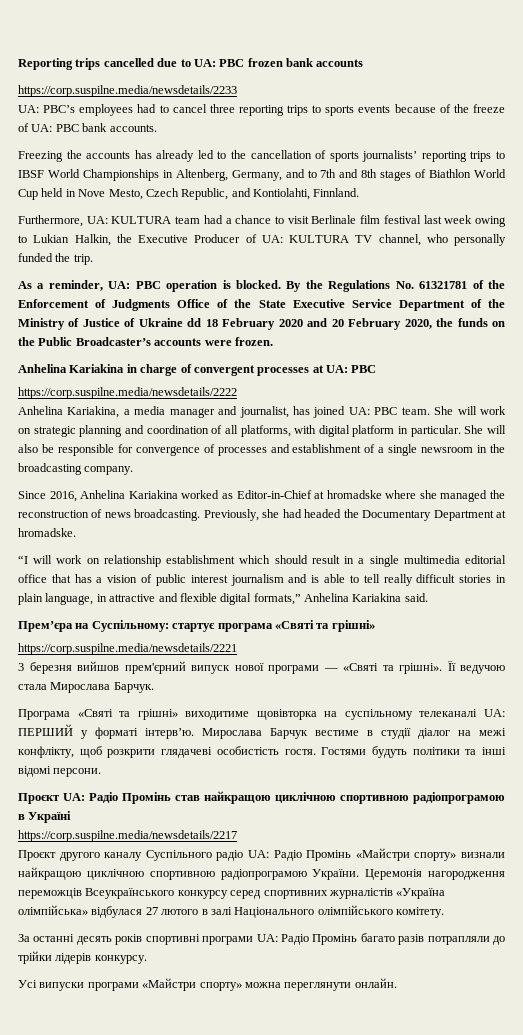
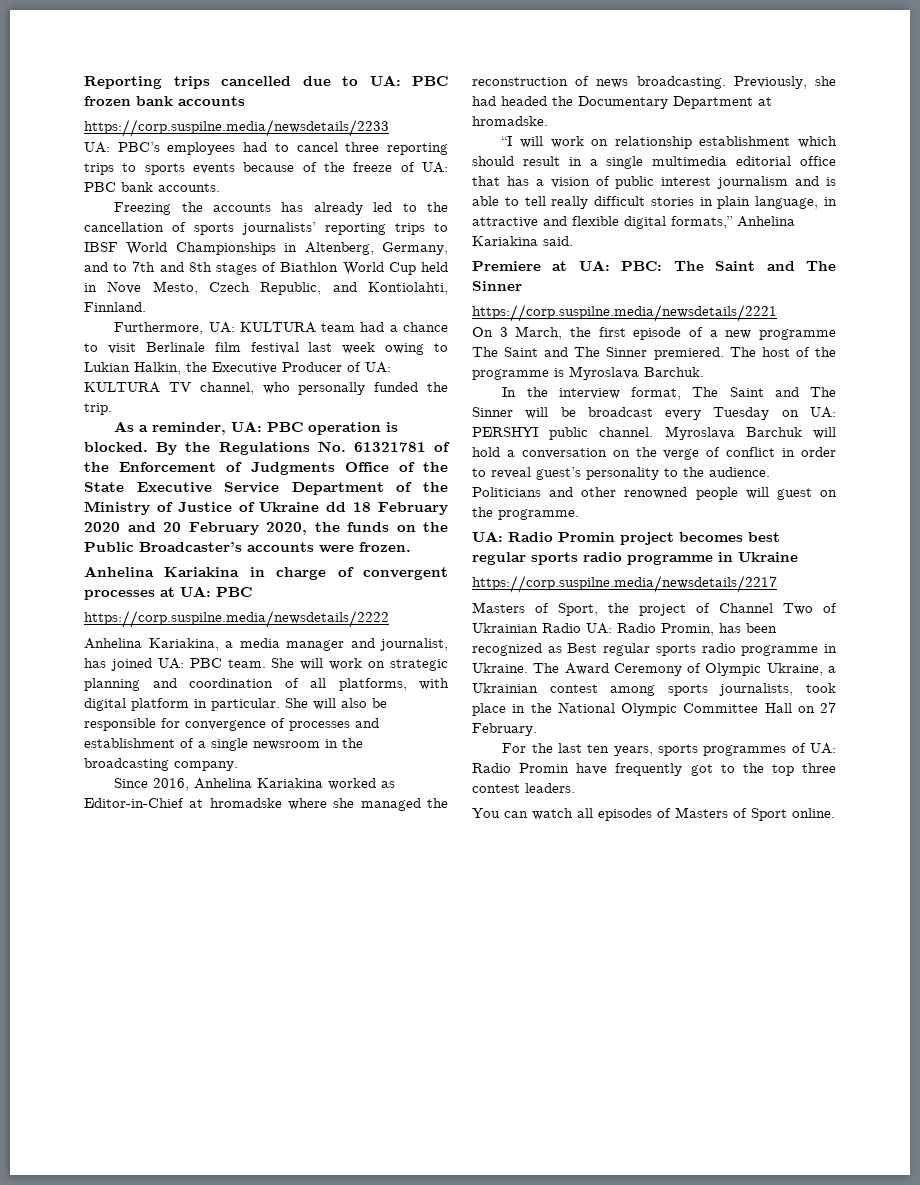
- Прем’єра на Суспільному: стартує програма «Святі та грішні»
+ Premiere at UA: PBC: The Saint and The Sinner
  https://corp.suspilne.media/newsdetails/2221
- 3 березня вийшов прем'єрний випуск нової програми — «Святі та грішні». Її ведучою стала Мирослава Барчук.
- Програма «Святі та грішні» виходитиме щовівторка на суспільному телеканалі UA: ПЕРШИЙ у форматі інтерв’ю. Мирослава Барчук вестиме в студії діалог на межі конфлікту, щоб розкрити глядачеві особистість гостя. Гостями будуть політики та інші відомі персони.
- Проєкт UA: Радіо Промінь став найкращою циклічною спортивною радіопрограмою в Україні
+ On 3 March, the first episode of a new programme The Saint and The Sinner premiered. The host of the programme is Myroslava Barchuk.
+ In the interview format, The Saint and The Sinner will be broadcast every Tuesday on UA: PERSHYI public channel. Myroslava Barchuk will hold a conversation on the verge of conflict in order to reveal guest’s personality to the audience. Politicians and other renowned people will guest on the programme.
+ UA: Radio Promin project becomes best regular sports radio programme in Ukraine
  https://corp.suspilne.media/newsdetails/2217
- Проєкт другого каналу Суспільного радіо UA: Радіо Промінь «Майстри спорту» визнали найкращою циклічною спортивною радіопрограмою України. Церемонія нагородження переможців Всеукраїнського конкурсу серед спортивних журналістів «Україна олімпійська» відбулася 27 лютого в залі Національного олімпійського комітету.
- За останні десять років спортивні програми UA: Радіо Промінь багато разів потрапляли до трійки лідерів конкурсу.
- Усі випуски програми «Майстри спорту» можна переглянути онлайн.
+ Masters of Sport, the project of Channel Two of Ukrainian Radio UA: Radio Promin, has been recognized as Best regular sports radio programme in Ukraine. The Award Ceremony of Olympic Ukraine, a Ukrainian contest among sports journalists, took place in the National Olympic Committee Hall on 27 February.
+ For the last ten years, sports programmes of UA: Radio Promin have frequently got to the top three contest leaders.
+ You can watch all episodes of Masters of Sport online.

